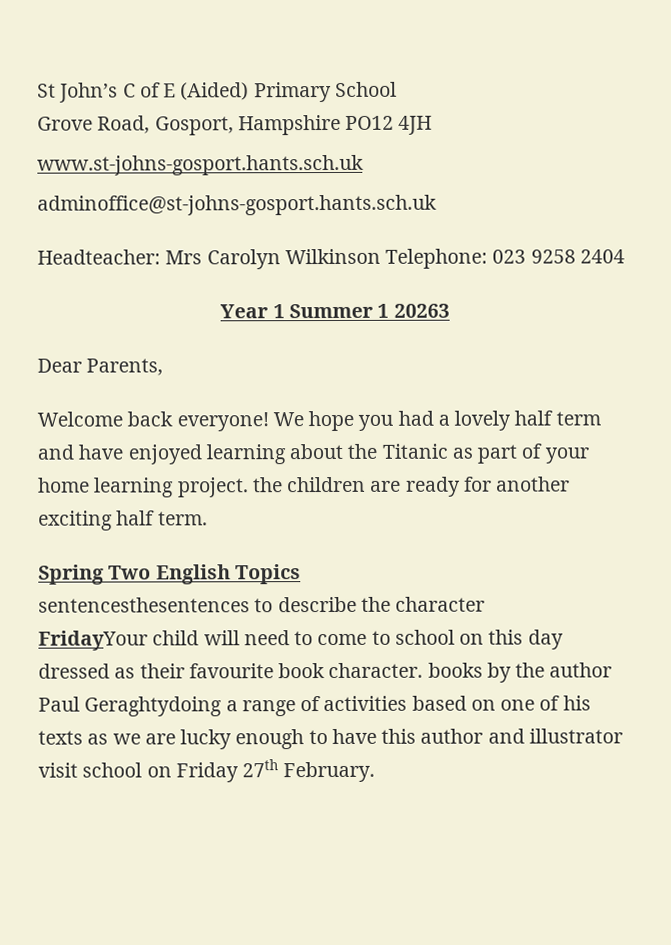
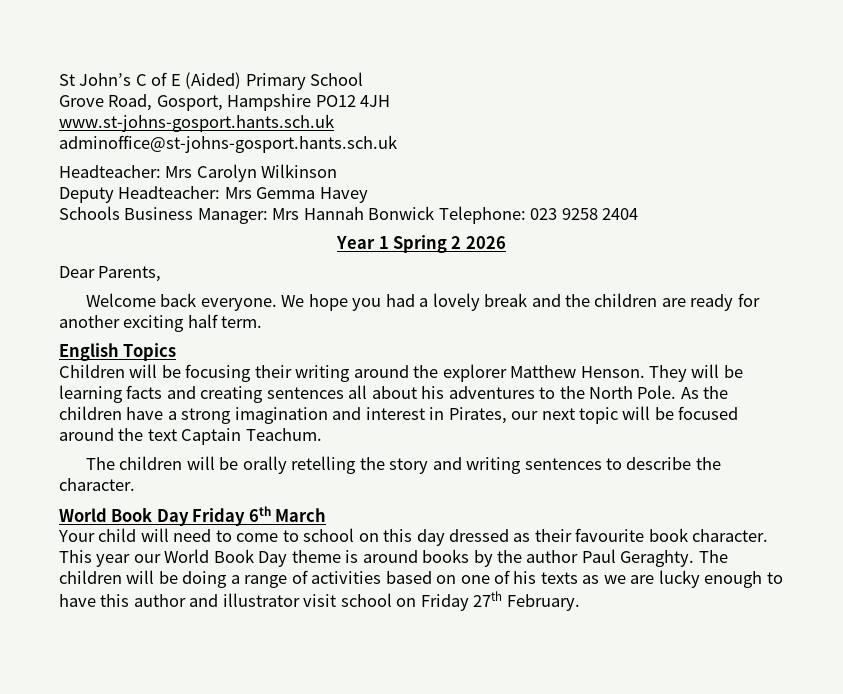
- Headteacher: Mrs Carolyn Wilkinson Telephone: 023 9258 2404
+ Headteacher: Mrs Carolyn Wilkinson
+ Deputy Headteacher: Mrs Gemma Havey
+ Schools Business Manager: Mrs Hannah Bonwick Telephone: 023 9258 2404
- Year 1 Summer 1 20263
+ Year 1 Spring 2 2026
- Welcome back everyone!
+ Welcome back everyone.
- We hope you had a lovely half term and have enjoyed learning about the Titanic as part of your home learning project. the children are ready for another exciting half term.
+ We hope you had a lovely break and the children are ready for another exciting half term.
- Spring Two English Topics
+ English Topics
- sentencesthesentences to describe the character
- FridayYour child will need to come to school on this day dressed as their favourite book character. books by the author Paul Geraghtydoing a range of activities based on one of his texts as we are lucky enough to have this author and illustrator visit school on Friday 27th February.
+ Children will be focusing their writing around the explorer Matthew Henson. They will be learning facts and creating sentences all about his adventures to the North Pole. As the children have a strong imagination and interest in Pirates, our next topic will be focused around the text Captain Teachum.
+ The children will be orally retelling the story and writing sentences to describe the character.
+ World Book Day Friday 6th March
+ Your child will need to come to school on this day dressed as their favourite book character. This year our World Book Day theme is around books by the author Paul Geraghty. The children will be doing a range of activities based on one of his texts as we are lucky enough to have this author and illustrator visit school on Friday 27th February.

